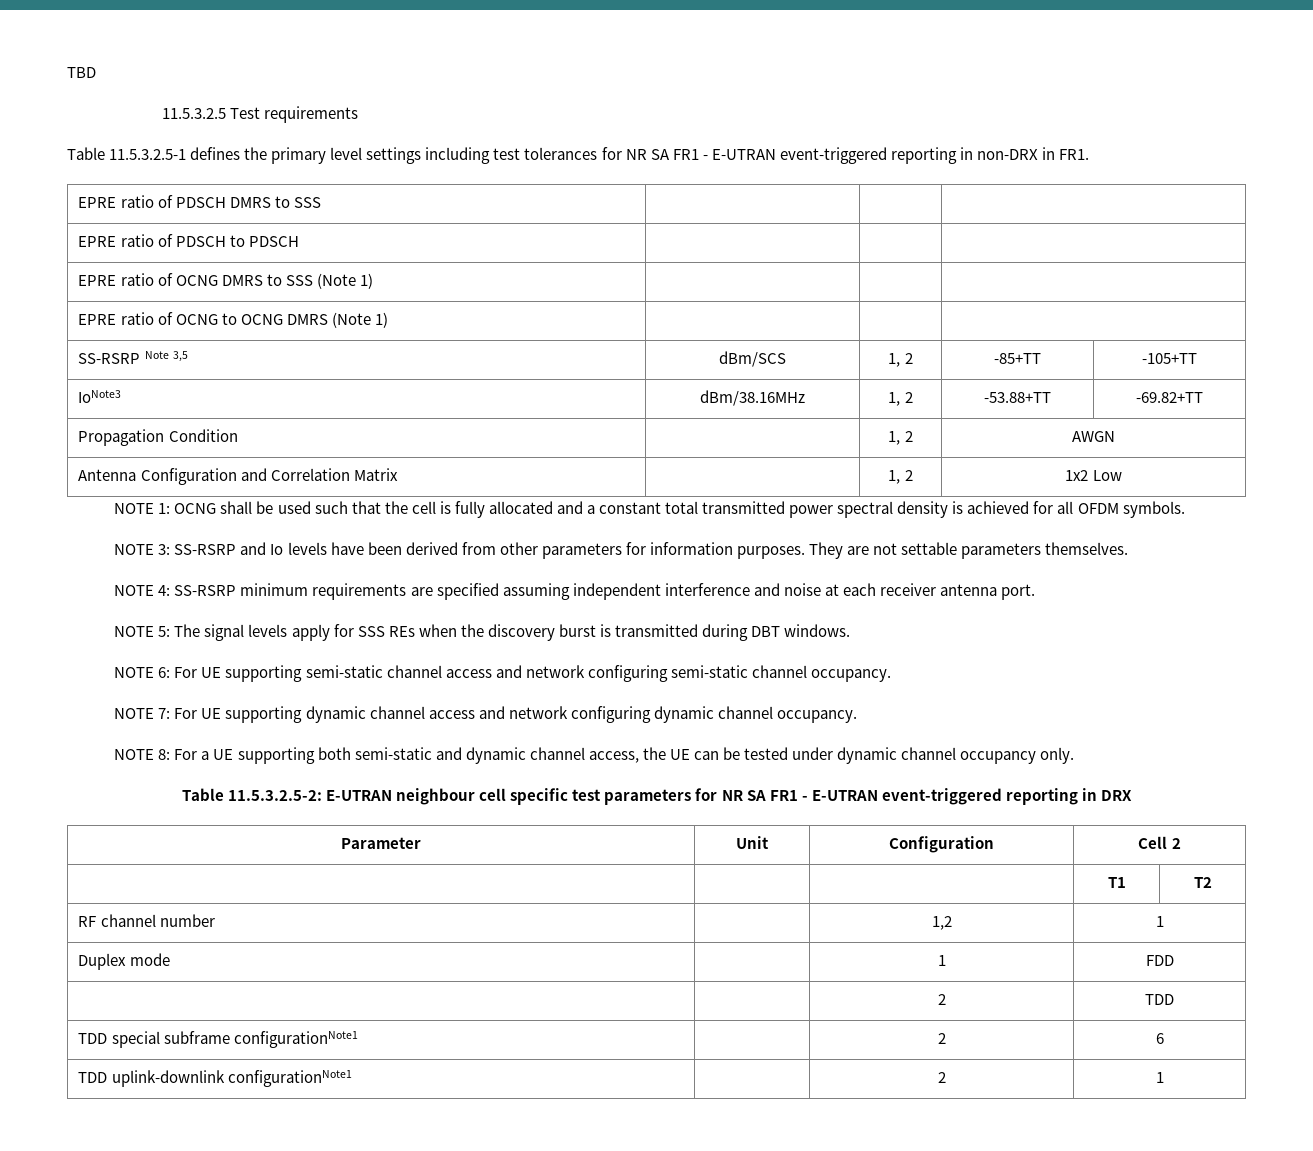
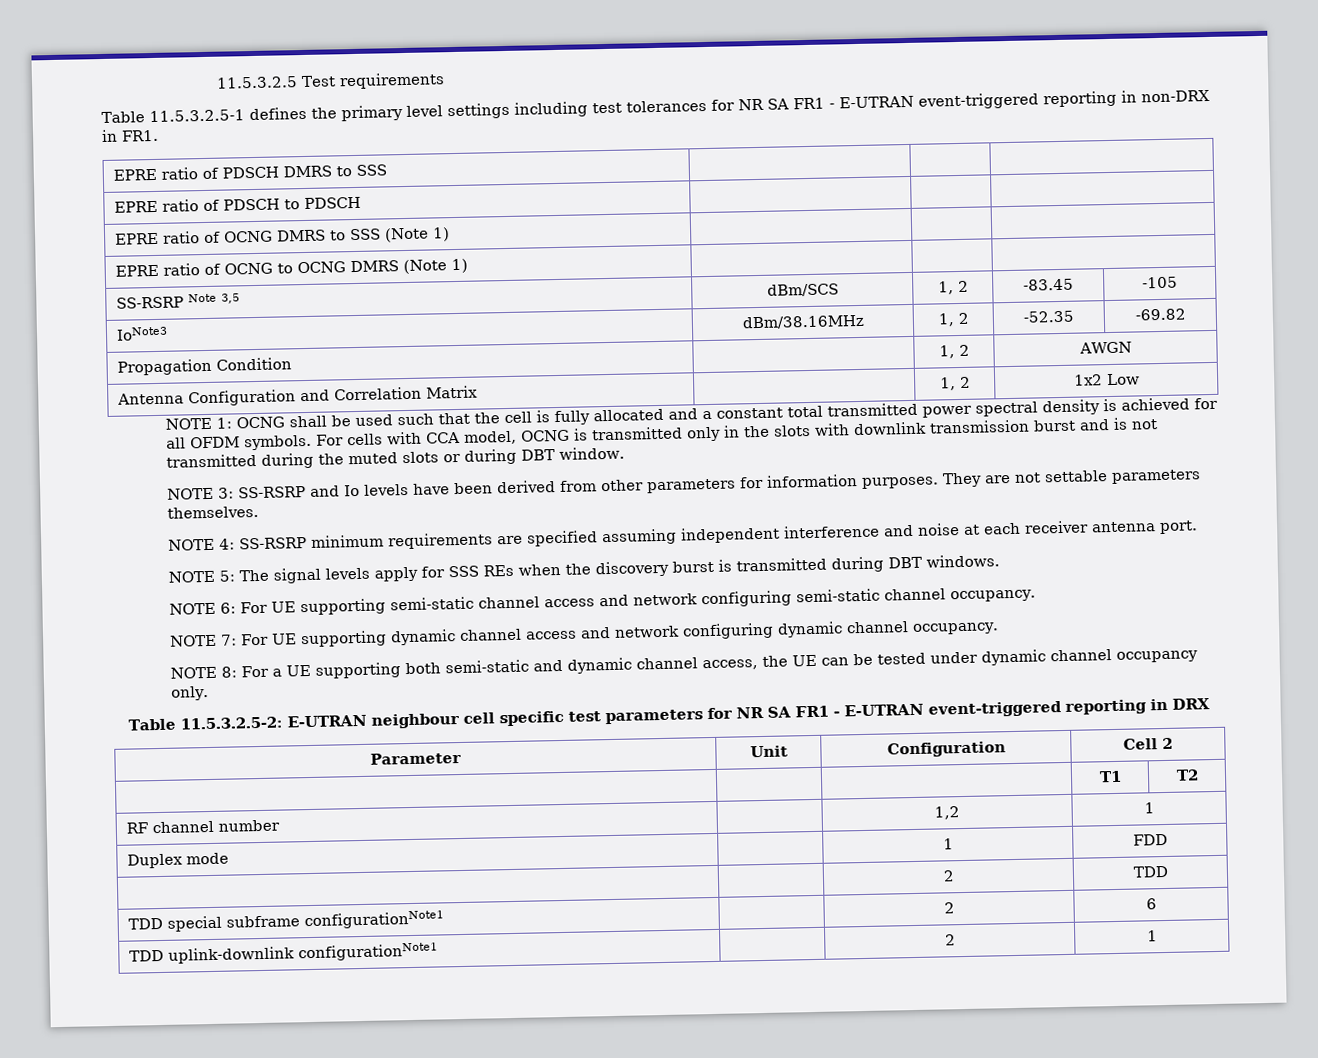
- TBD
- SS-RSRP Note 3,5 | dBm/SCS | 1, 2 | -85+TT | -105+TT
+ SS-RSRP Note 3,5 | dBm/SCS | 1, 2 | -83.45 | -105
- IoNote3 | dBm/38.16MHz | 1, 2 | -53.88+TT | -69.82+TT
+ IoNote3 | dBm/38.16MHz | 1, 2 | -52.35 | -69.82
+ For cells with CCA model, OCNG is transmitted only in the slots with downlink transmission burst and is not transmitted during the muted slots or during DBT window.

